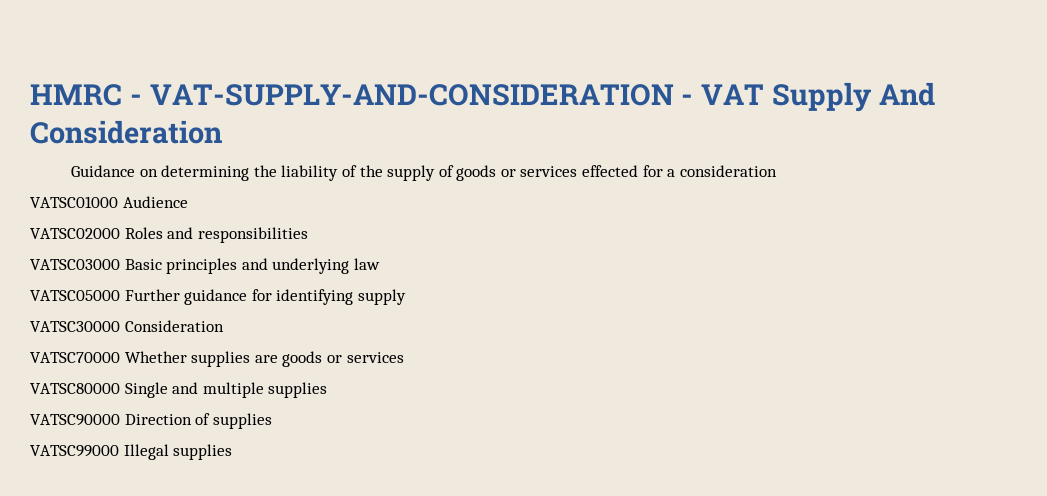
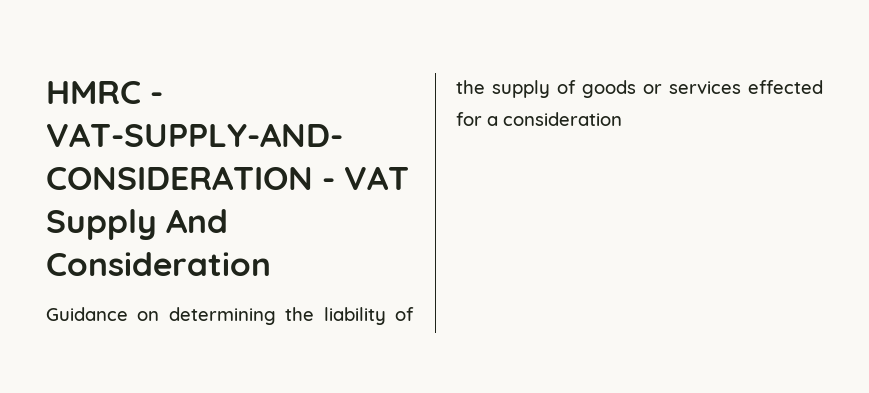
- VATSC01000 Audience
- VATSC02000 Roles and responsibilities
- VATSC03000 Basic principles and underlying law
- VATSC05000 Further guidance for identifying supply
- VATSC30000 Consideration
- VATSC70000 Whether supplies are goods or services
- VATSC80000 Single and multiple supplies
- VATSC90000 Direction of supplies
- VATSC99000 Illegal supplies

